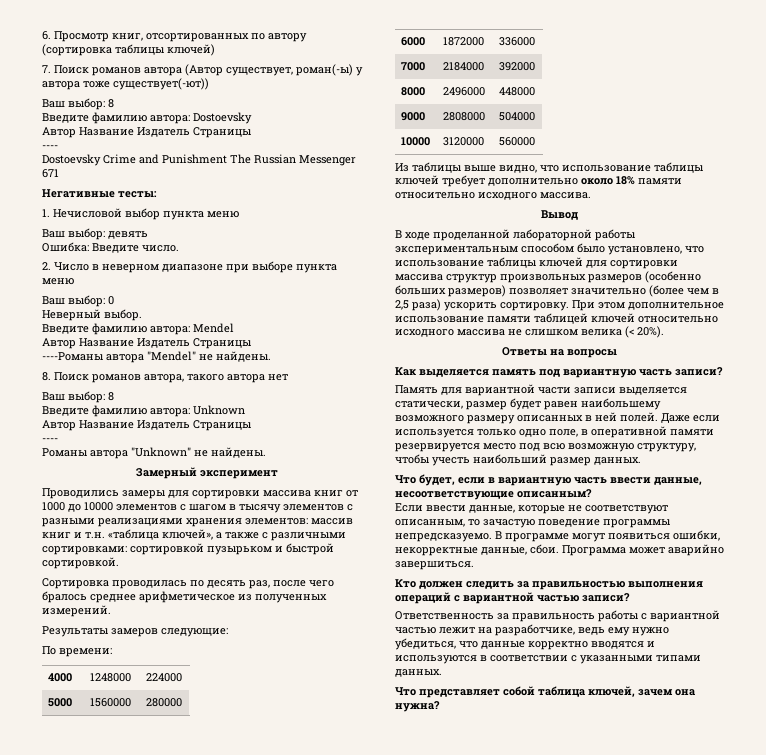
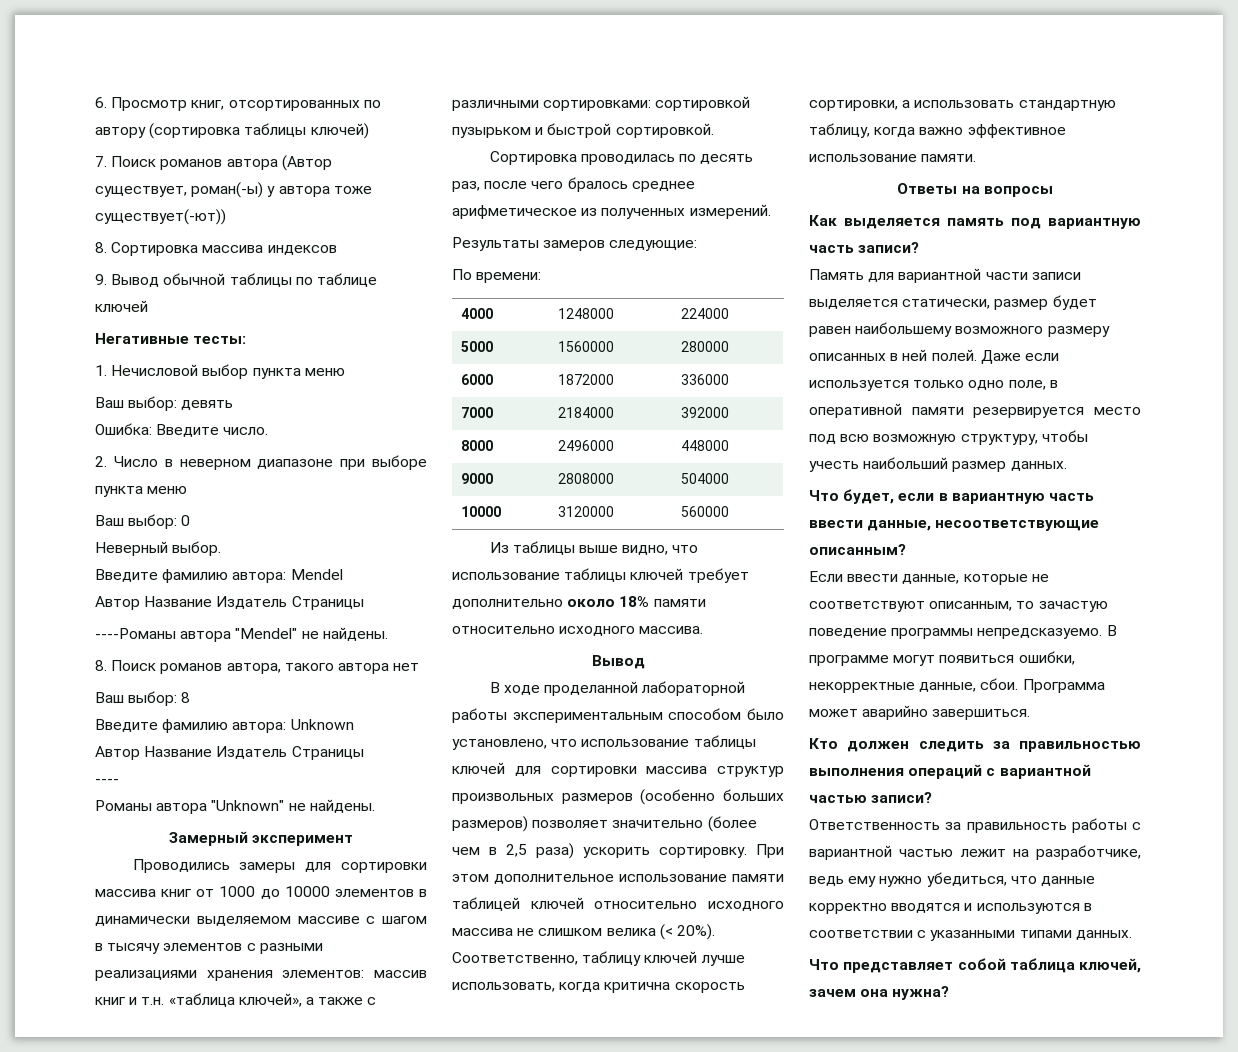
  7. Поиск романов автора (Автор существует, роман(-ы) у автора тоже существует(-ют))
- Ваш выбор: 8
- Введите фамилию автора: Dostoevsky
- Автор Название Издатель Страницы
- ----
- Dostoevsky Crime and Punishment The Russian Messenger 671
+ 8. Сортировка массива индексов
+ 9. Вывод обычной таблицы по таблице ключей
- Проводились замеры для сортировки массива книг от 1000 до 10000 элементов с шагом в тысячу элементов с разными реализациями хранения элементов: массив книг и т.н. «таблица ключей», а также с различными сортировками: сортировкой пузырьком и быстрой сортировкой.
+ Проводились замеры для сортировки массива книг от 1000 до 10000 элементов в динамически выделяемом массиве с шагом в тысячу элементов с разными реализациями хранения элементов: массив книг и т.н. «таблица ключей», а также с различными сортировками: сортировкой пузырьком и быстрой сортировкой.
+ Соответственно, таблицу ключей лучше использовать, когда критична скорость сортировки, а использовать стандартную таблицу, когда важно эффективное использование памяти.

